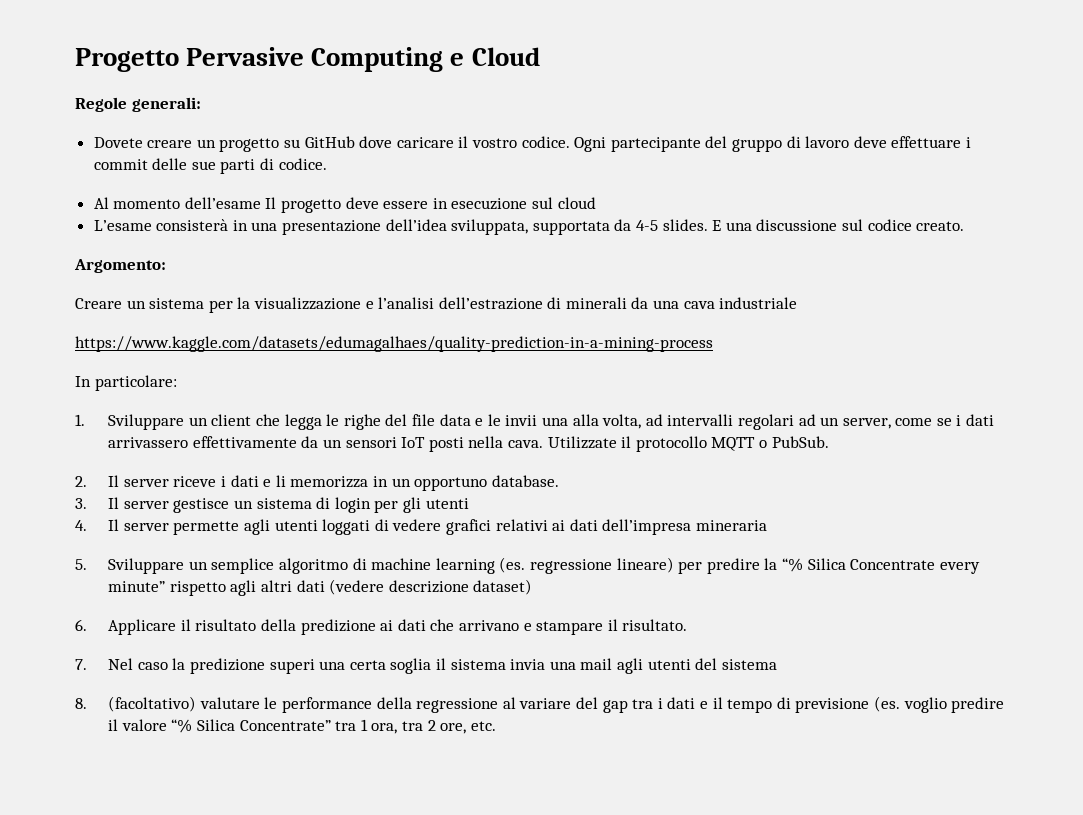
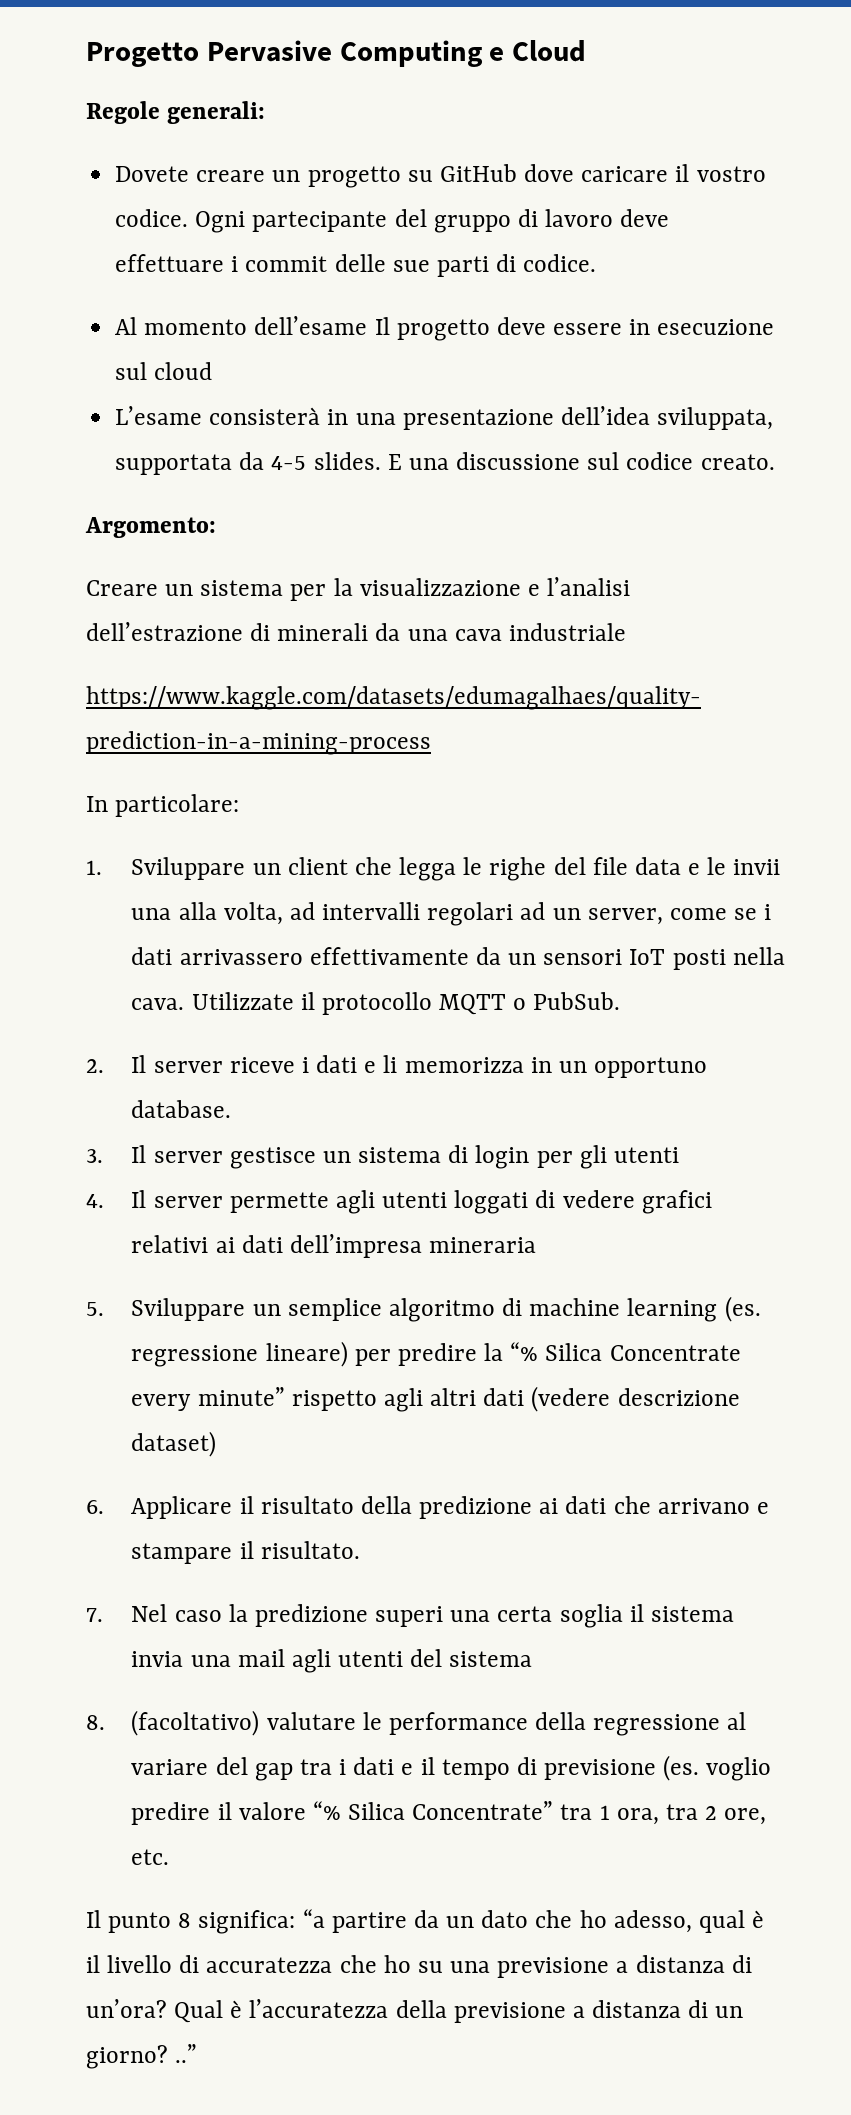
+ Il punto 8 significa: “a partire da un dato che ho adesso, qual è il livello di accuratezza che ho su una previsione a distanza di un’ora? Qual è l’accuratezza della previsione a distanza di un giorno? ..”

